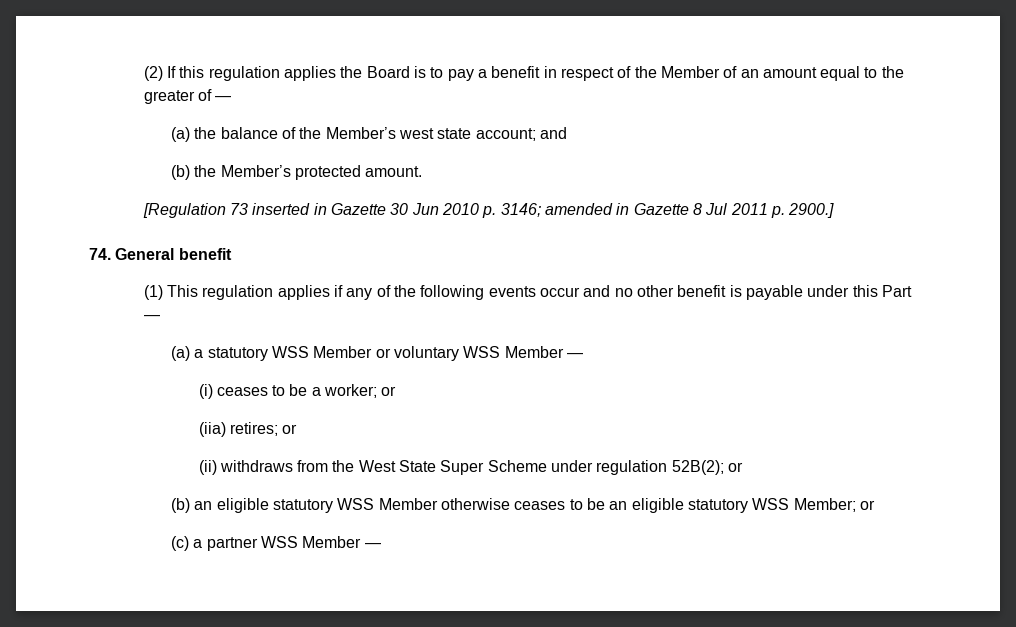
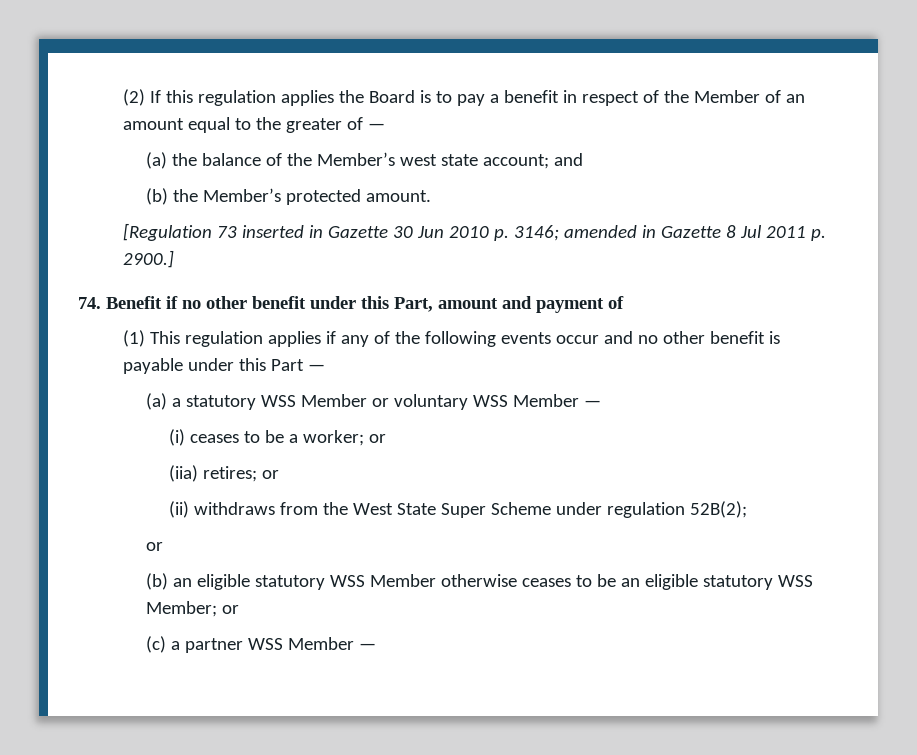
- 74. General benefit
+ 74. Benefit if no other benefit under this Part, amount and payment of
- (ii) withdraws from the West State Super Scheme under regulation 52B(2); or
+ (ii) withdraws from the West State Super Scheme under regulation 52B(2);
+ or

